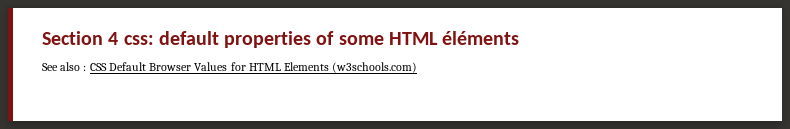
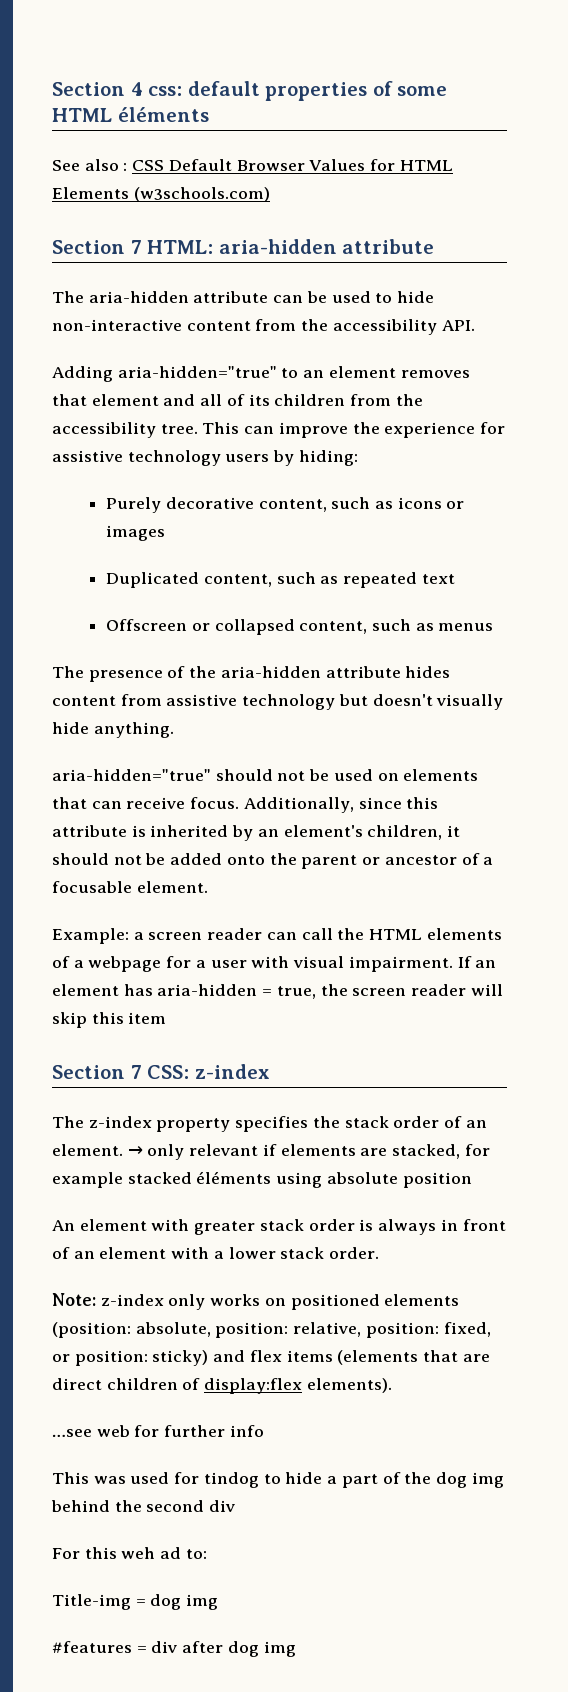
+ Section 7 HTML: aria-hidden attribute
+ The aria-hidden attribute can be used to hide non-interactive content from the accessibility API.
+ Adding aria-hidden="true" to an element removes that element and all of its children from the accessibility tree. This can improve the experience for assistive technology users by hiding:
+ Purely decorative content, such as icons or images
+ Duplicated content, such as repeated text
+ Offscreen or collapsed content, such as menus
+ The presence of the aria-hidden attribute hides content from assistive technology but doesn't visually hide anything.
+ aria-hidden="true" should not be used on elements that can receive focus. Additionally, since this attribute is inherited by an element's children, it should not be added onto the parent or ancestor of a focusable element.
+ Example: a screen reader can call the HTML elements of a webpage for a user with visual impairment. If an element has aria-hidden = true, the screen reader will skip this item
+ Section 7 CSS: z-index
+ The z-index property specifies the stack order of an element. → only relevant if elements are stacked, for example stacked éléments using absolute position
+ An element with greater stack order is always in front of an element with a lower stack order.
+ Note: z-index only works on positioned elements (position: absolute, position: relative, position: fixed, or position: sticky) and flex items (elements that are direct children of display:flex elements).
+ …see web for further info
+ This was used for tindog to hide a part of the dog img behind the second div
+ For this weh ad to:
+ Title-img = dog img
+ #features = div after dog img

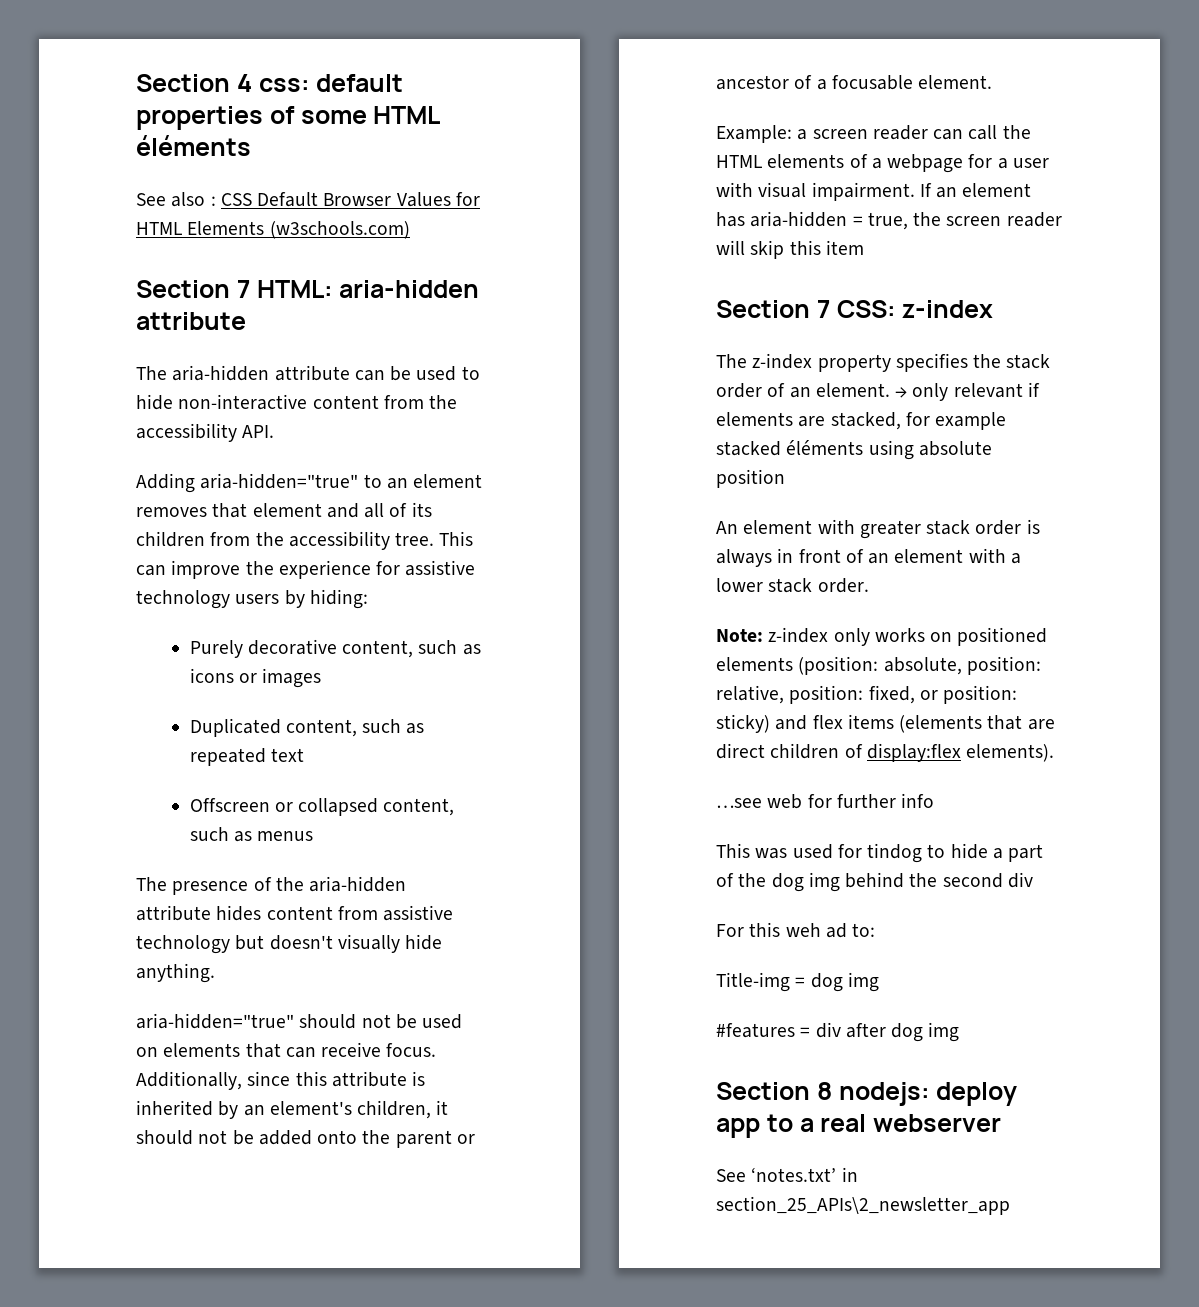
+ Section 8 nodejs: deploy app to a real webserver
+ See ‘notes.txt’ in section_25_APIs\2_newsletter_app

